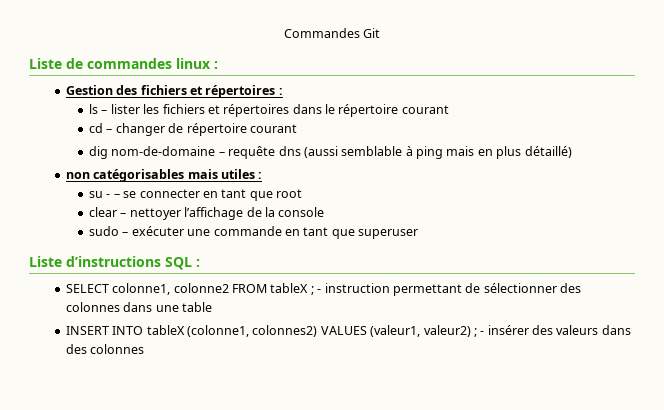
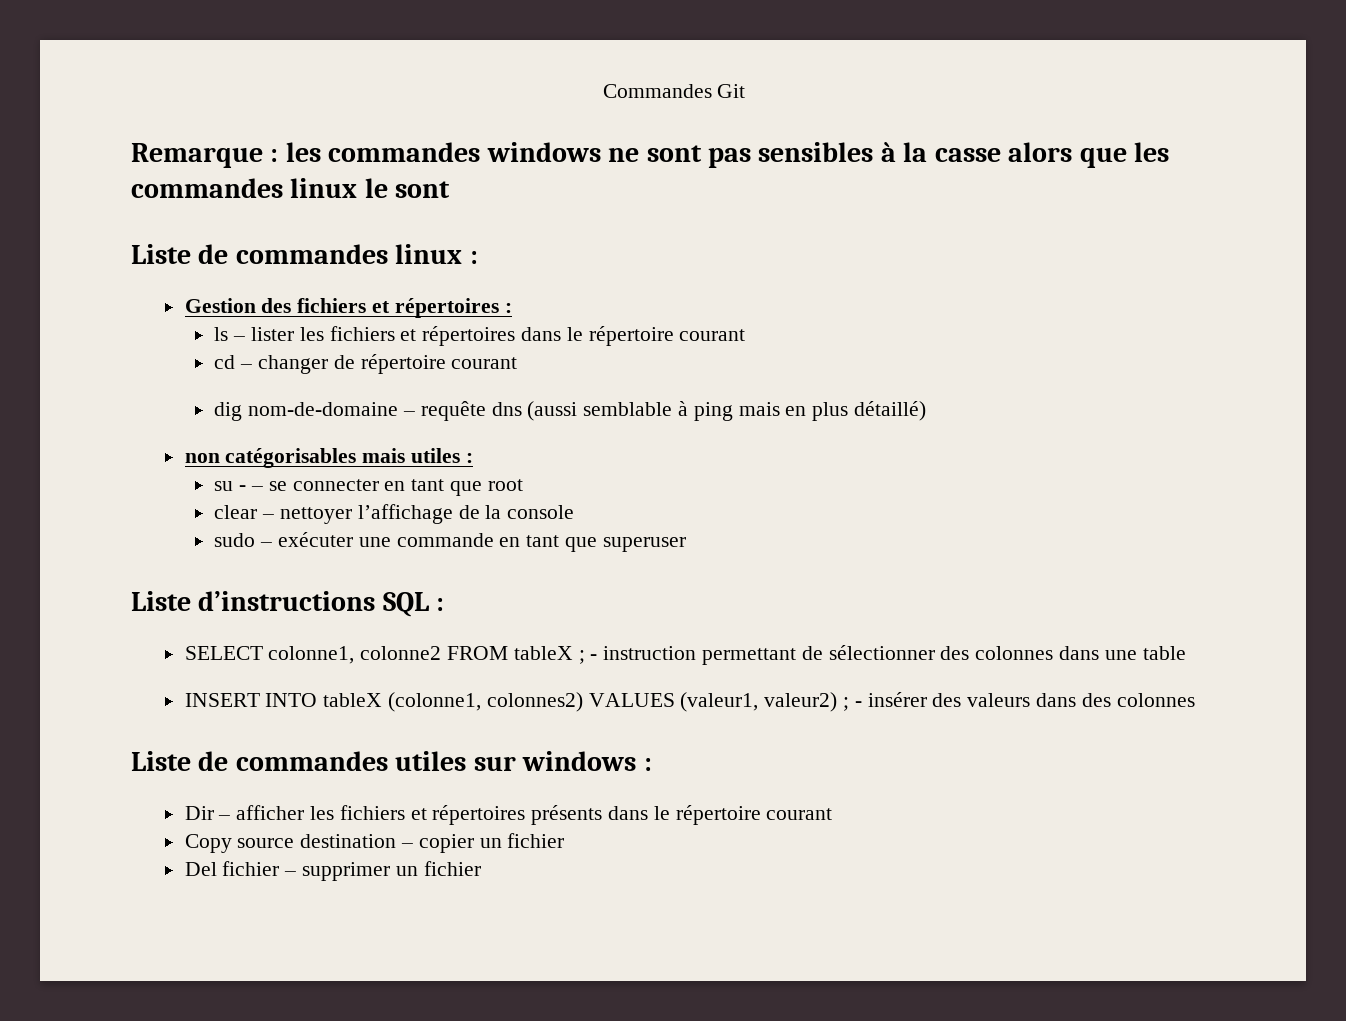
+ Remarque : les commandes windows ne sont pas sensibles à la casse alors que les commandes linux le sont
+ Liste de commandes utiles sur windows :
+ Dir – afficher les fichiers et répertoires présents dans le répertoire courant
+ Copy source destination – copier un fichier
+ Del fichier – supprimer un fichier

